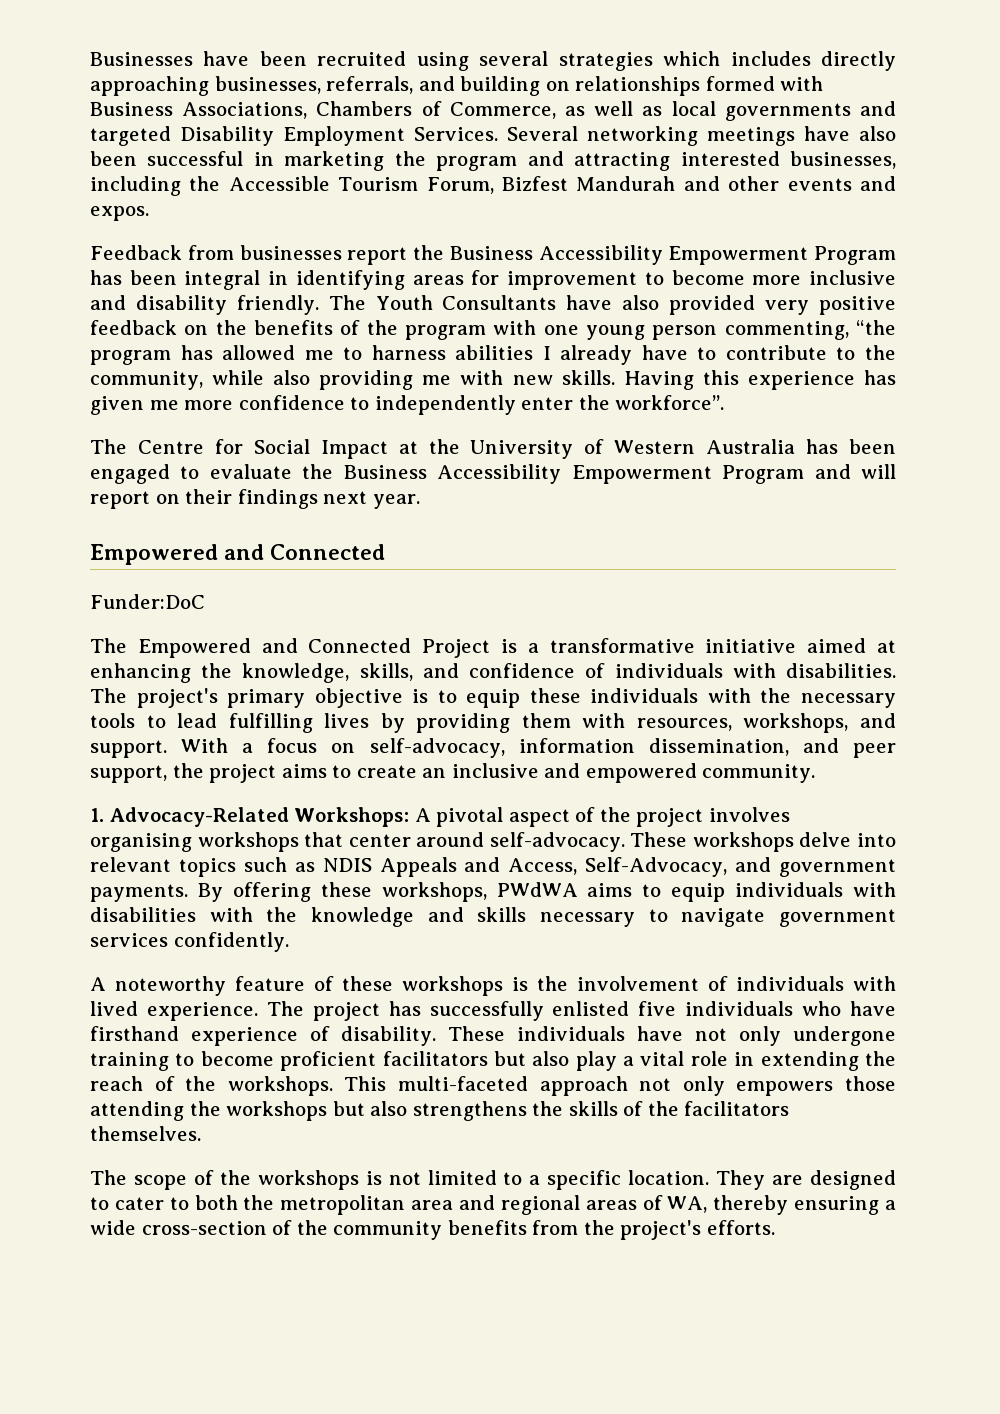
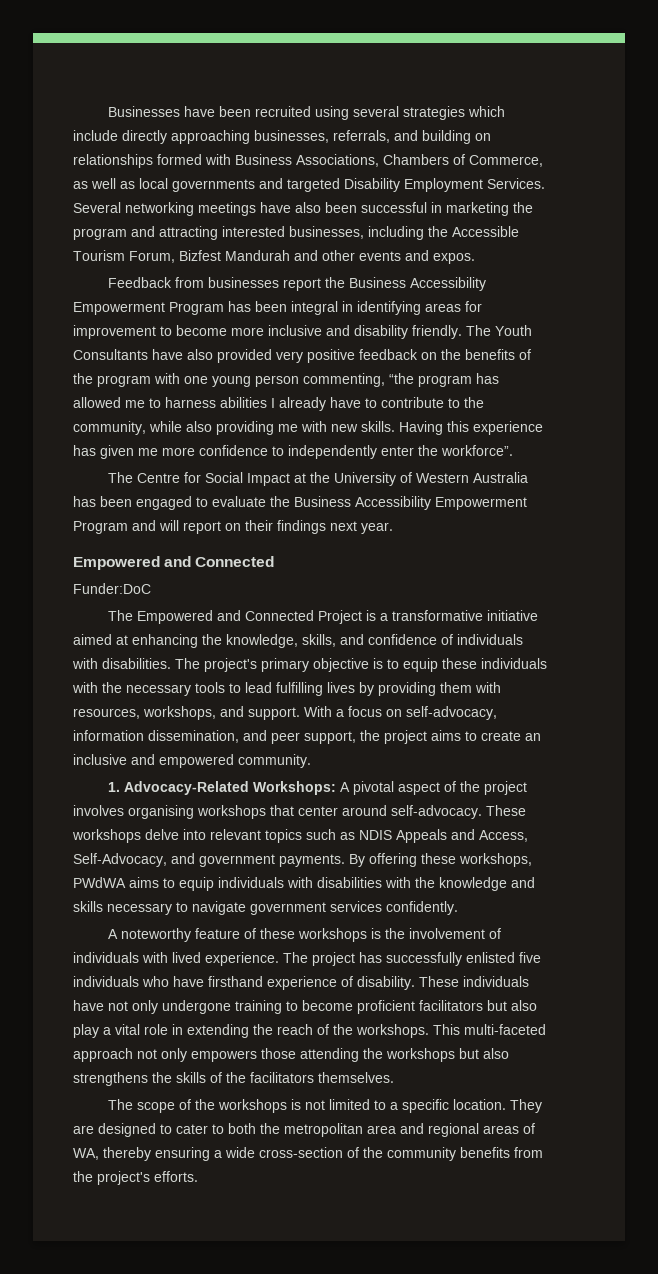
- Businesses have been recruited using several strategies which includes directly approaching businesses, referrals, and building on relationships formed with Business Associations, Chambers of Commerce, as well as local governments and targeted Disability Employment Services.
+ Businesses have been recruited using several strategies which include directly approaching businesses, referrals, and building on relationships formed with Business Associations, Chambers of Commerce, as well as local governments and targeted Disability Employment Services.

